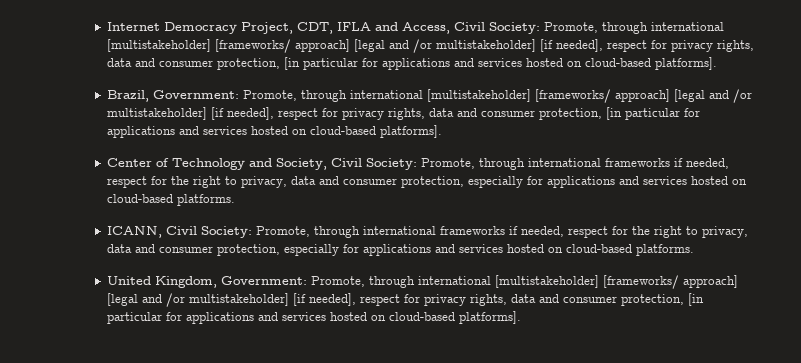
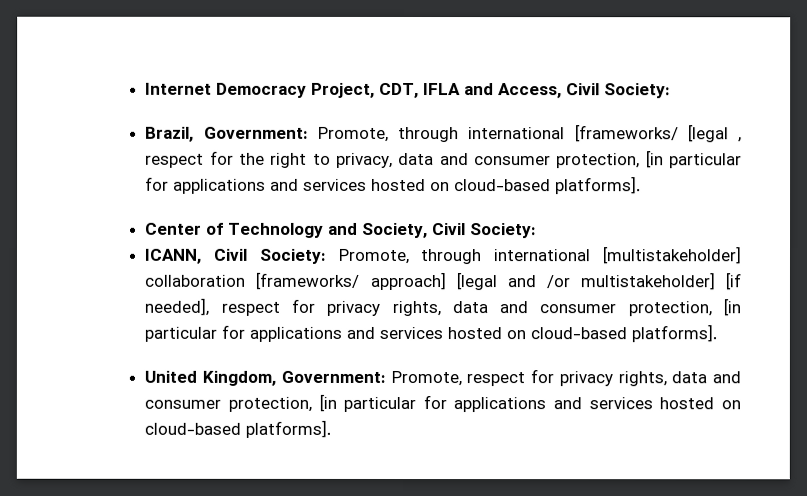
- Internet Democracy Project, CDT, IFLA and Access, Civil Society: Promote, through international [multistakeholder] [frameworks/ approach] [legal and /or multistakeholder] [if needed], respect for privacy rights, data and consumer protection, [in particular for applications and services hosted on cloud-based platforms].
+ Internet Democracy Project, CDT, IFLA and Access, Civil Society:
+ Brazil, Government: Promote, through international [frameworks/ [legal , respect for the right to privacy, data and consumer protection, [in particular for applications and services hosted on cloud-based platforms].
+ Center of Technology and Society, Civil Society:
+ ICANN, Civil Society: Promote, through international [multistakeholder] collaboration [frameworks/ approach] [legal and /or multistakeholder] [if needed], respect for privacy rights, data and consumer protection, [in particular for applications and services hosted on cloud-based platforms].
- Brazil, Government: Promote, through international [multistakeholder] [frameworks/ approach] [legal and /or multistakeholder] [if needed], respect for privacy rights, data and consumer protection, [in particular for applications and services hosted on cloud-based platforms].
+ United Kingdom, Government: Promote, respect for privacy rights, data and consumer protection, [in particular for applications and services hosted on cloud-based platforms].
- Center of Technology and Society, Civil Society: Promote, through international frameworks if needed, respect for the right to privacy, data and consumer protection, especially for applications and services hosted on cloud-based platforms.
- ICANN, Civil Society: Promote, through international frameworks if needed, respect for the right to privacy, data and consumer protection, especially for applications and services hosted on cloud-based platforms.
- United Kingdom, Government: Promote, through international [multistakeholder] [frameworks/ approach] [legal and /or multistakeholder] [if needed], respect for privacy rights, data and consumer protection, [in particular for applications and services hosted on cloud-based platforms].

